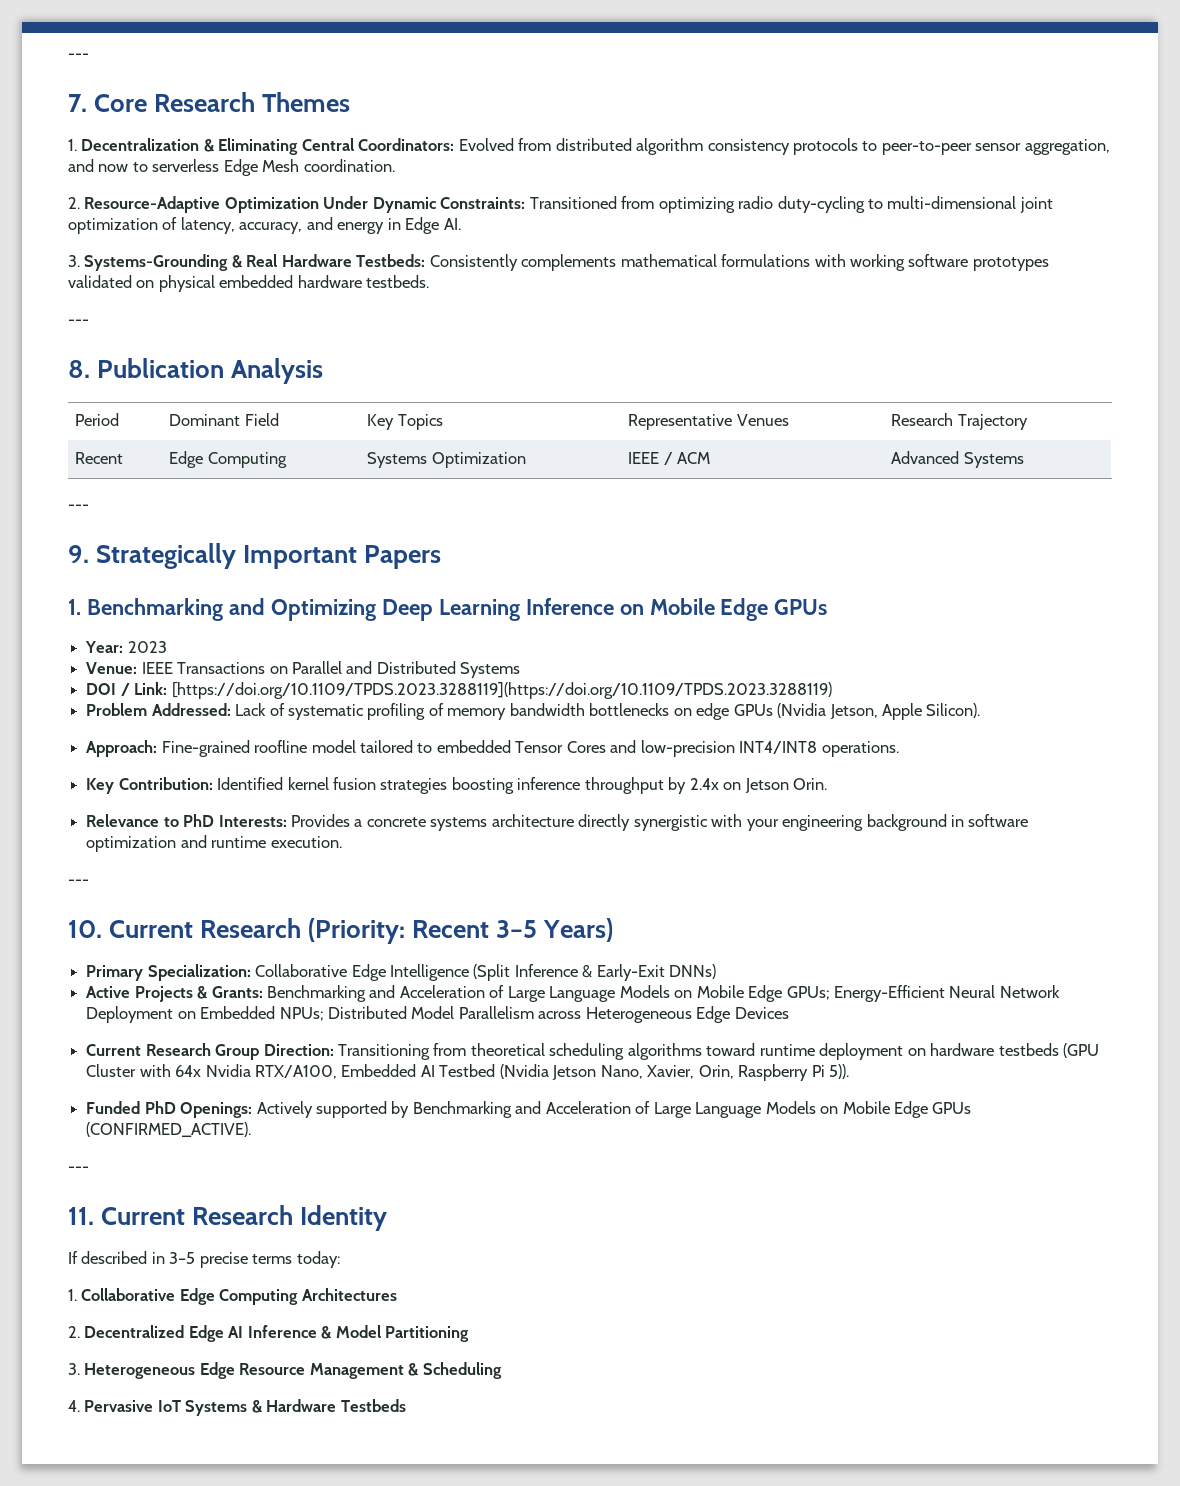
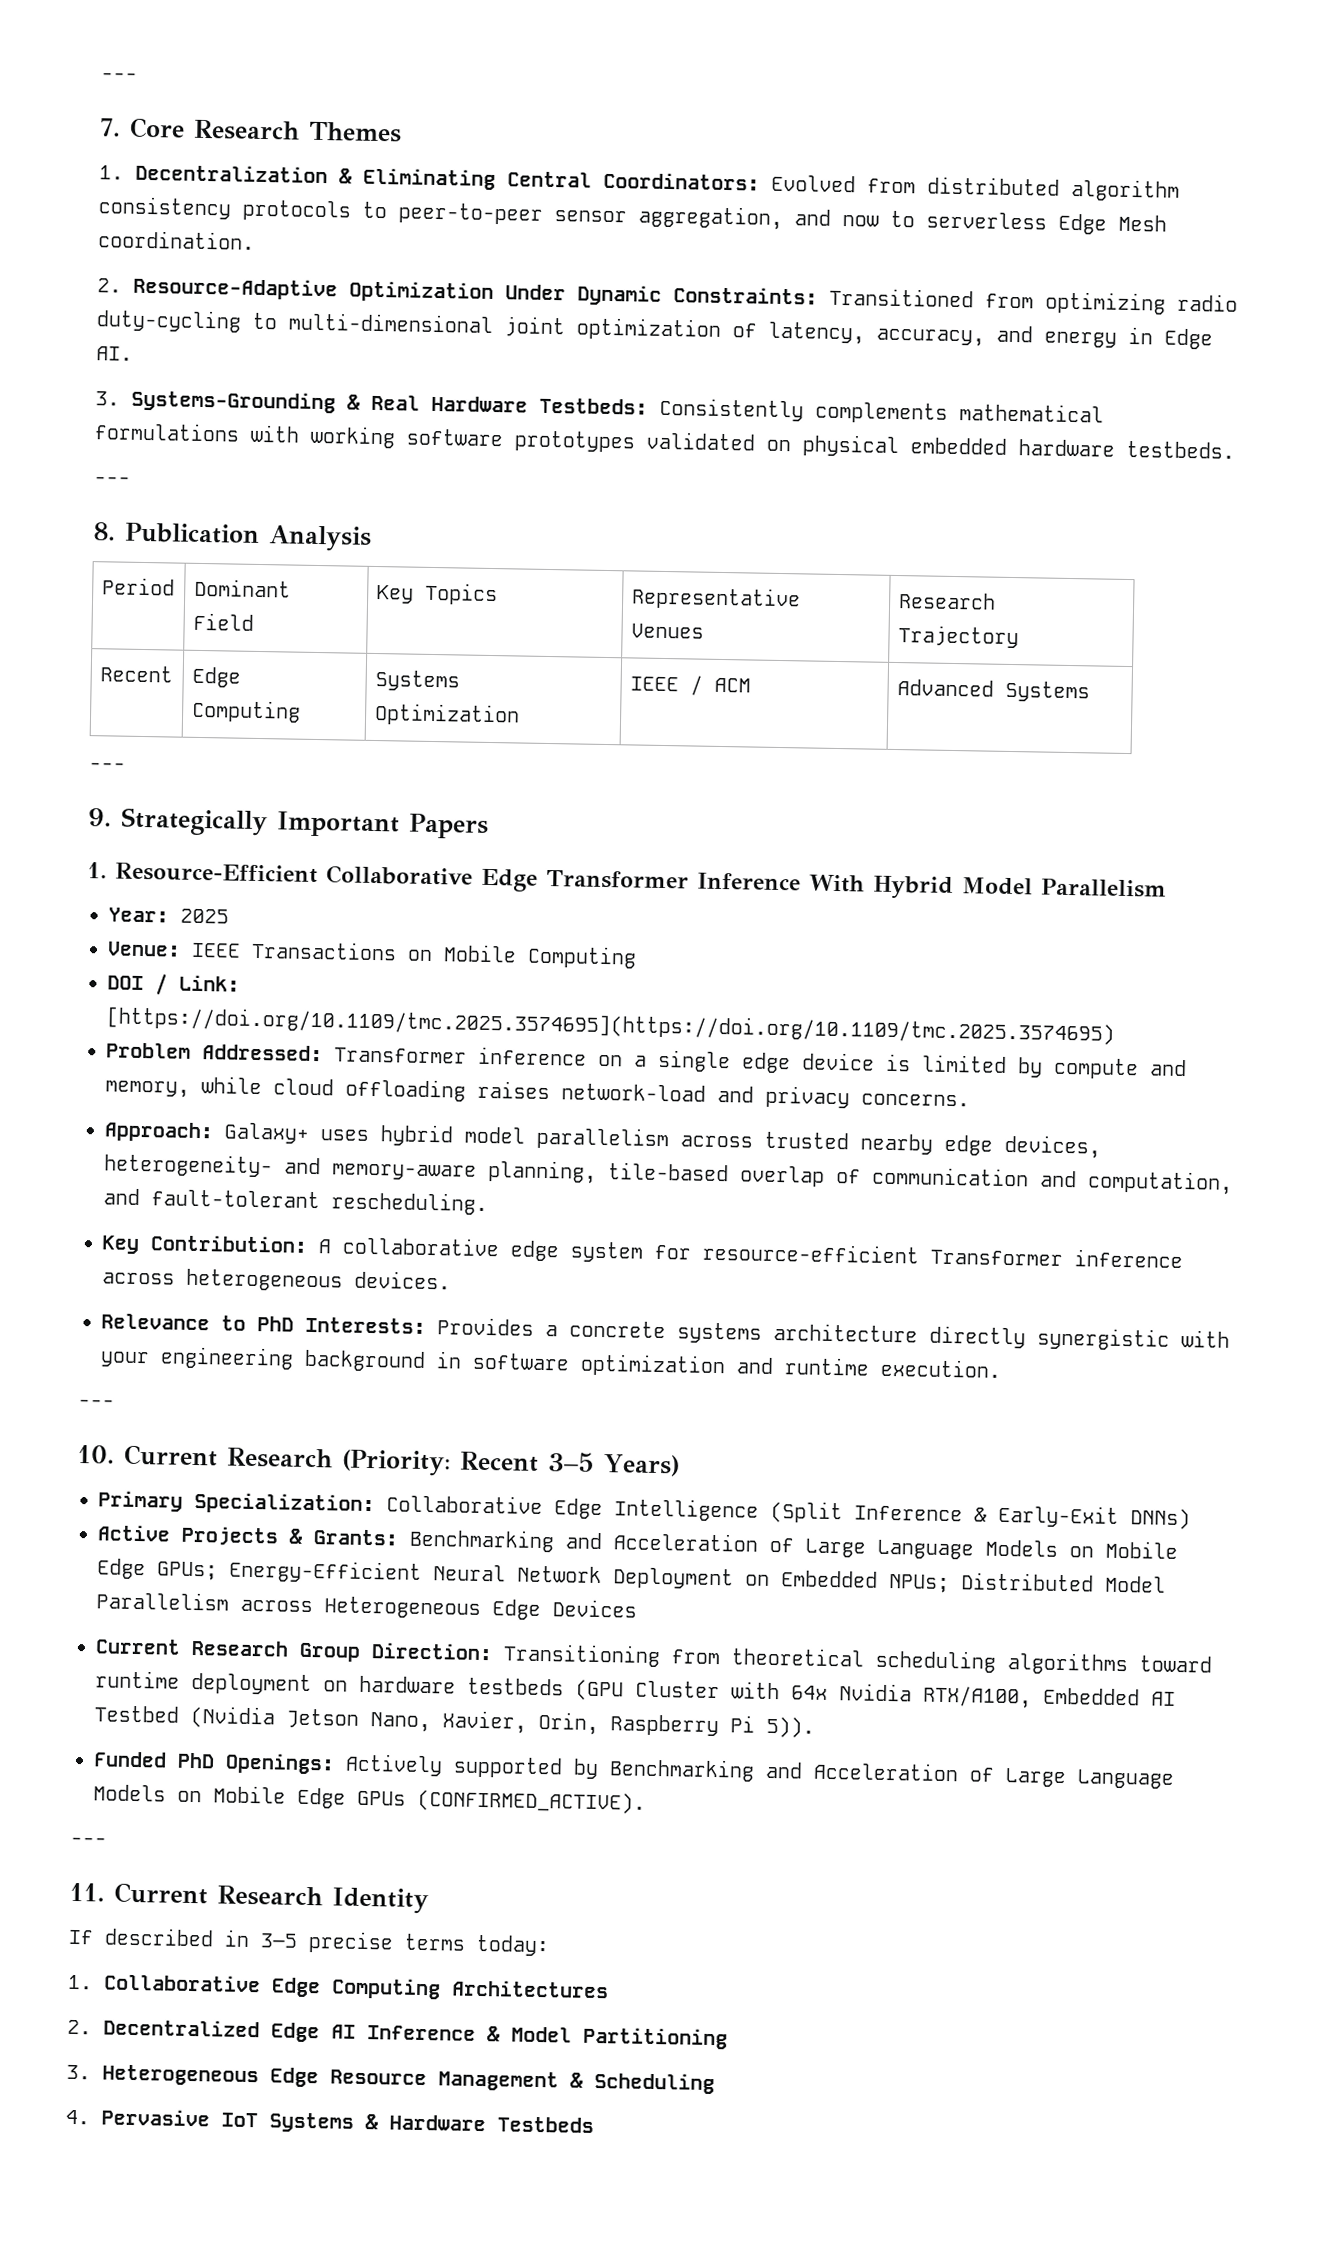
- 1. Benchmarking and Optimizing Deep Learning Inference on Mobile Edge GPUs
+ 1. Resource-Efficient Collaborative Edge Transformer Inference With Hybrid Model Parallelism
- Year: 2023
+ Year: 2025
- Venue: IEEE Transactions on Parallel and Distributed Systems
+ Venue: IEEE Transactions on Mobile Computing
- DOI / Link: [https://doi.org/10.1109/TPDS.2023.3288119](https://doi.org/10.1109/TPDS.2023.3288119)
+ DOI / Link: [https://doi.org/10.1109/tmc.2025.3574695](https://doi.org/10.1109/tmc.2025.3574695)
- Problem Addressed: Lack of systematic profiling of memory bandwidth bottlenecks on edge GPUs (Nvidia Jetson, Apple Silicon).
- Approach: Fine-grained roofline model tailored to embedded Tensor Cores and low-precision INT4/INT8 operations.
- Key Contribution: Identified kernel fusion strategies boosting inference throughput by 2.4x on Jetson Orin.
+ Problem Addressed: Transformer inference on a single edge device is limited by compute and memory, while cloud offloading raises network-load and privacy concerns.
+ Approach: Galaxy+ uses hybrid model parallelism across trusted nearby edge devices, heterogeneity- and memory-aware planning, tile-based overlap of communication and computation, and fault-tolerant rescheduling.
+ Key Contribution: A collaborative edge system for resource-efficient Transformer inference across heterogeneous devices.

